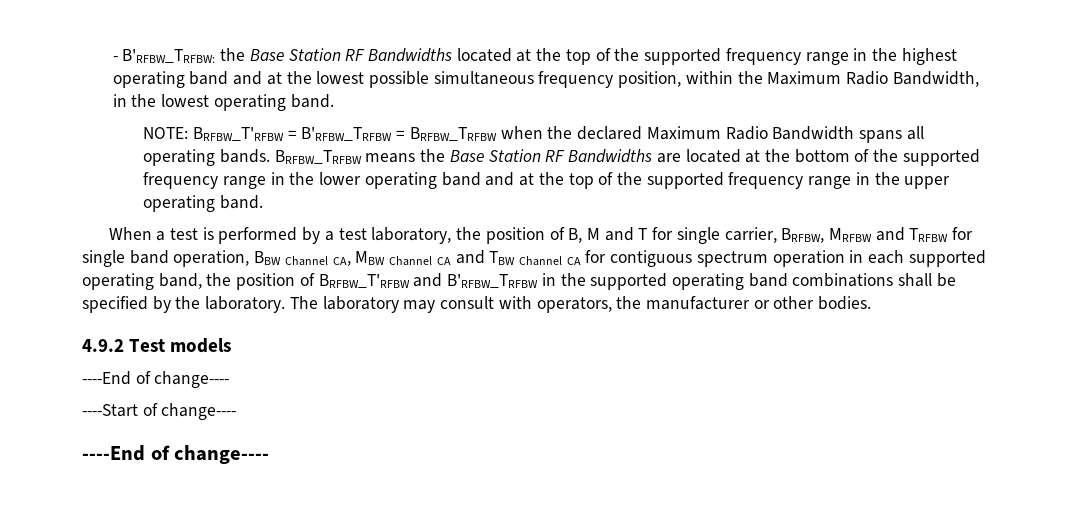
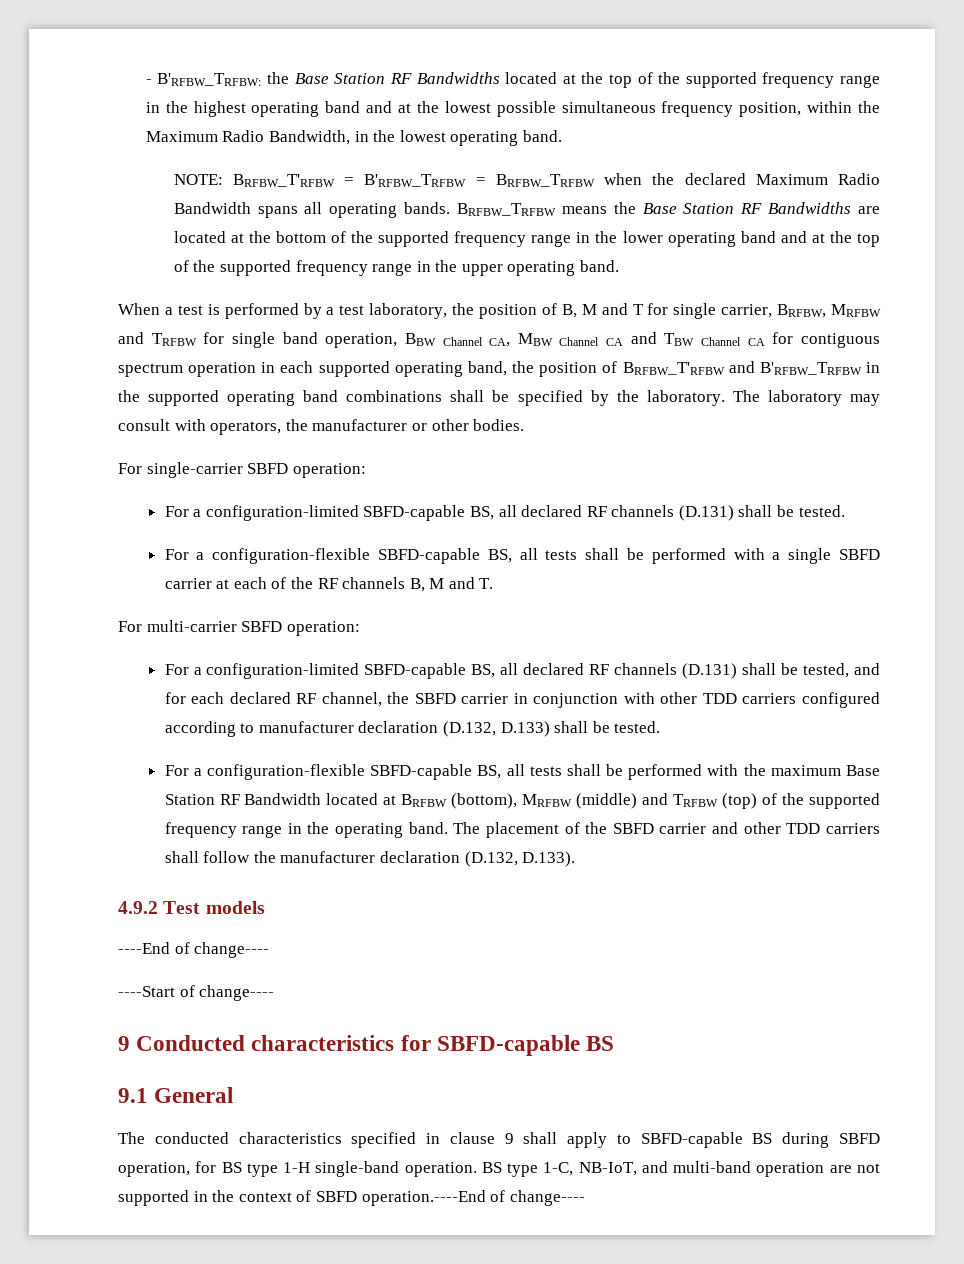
+ For single-carrier SBFD operation:
+ For a configuration-limited SBFD-capable BS, all declared RF channels (D.131) shall be tested.
+ For a configuration-flexible SBFD-capable BS, all tests shall be performed with a single SBFD carrier at each of the RF channels B, M and T.
+ For multi-carrier SBFD operation:
+ For a configuration-limited SBFD-capable BS, all declared RF channels (D.131) shall be tested, and for each declared RF channel, the SBFD carrier in conjunction with other TDD carriers configured according to manufacturer declaration (D.132, D.133) shall be tested.
+ For a configuration-flexible SBFD-capable BS, all tests shall be performed with the maximum Base Station RF Bandwidth located at BRFBW (bottom), MRFBW (middle) and TRFBW (top) of the supported frequency range in the operating band. The placement of the SBFD carrier and other TDD carriers shall follow the manufacturer declaration (D.132, D.133).
  ----Start of change----
- ----End of change----
+ 9 Conducted characteristics for SBFD-capable BS
+ 9.1 General
+ The conducted characteristics specified in clause 9 shall apply to SBFD-capable BS during SBFD operation, for BS type 1-H single-band operation. BS type 1-C, NB-IoT, and multi-band operation are not supported in the context of SBFD operation.----End of change----

